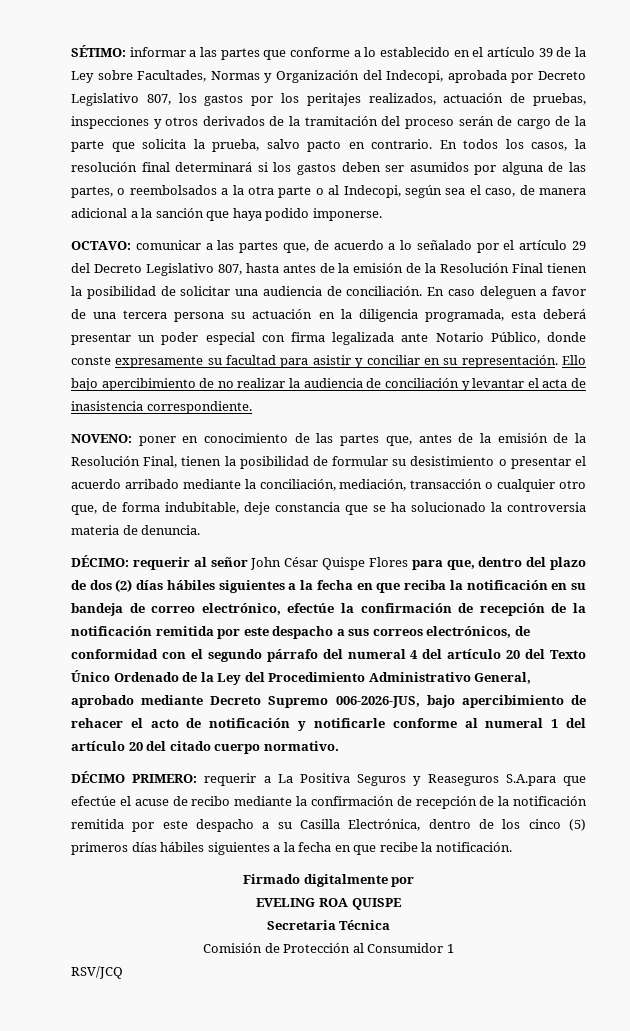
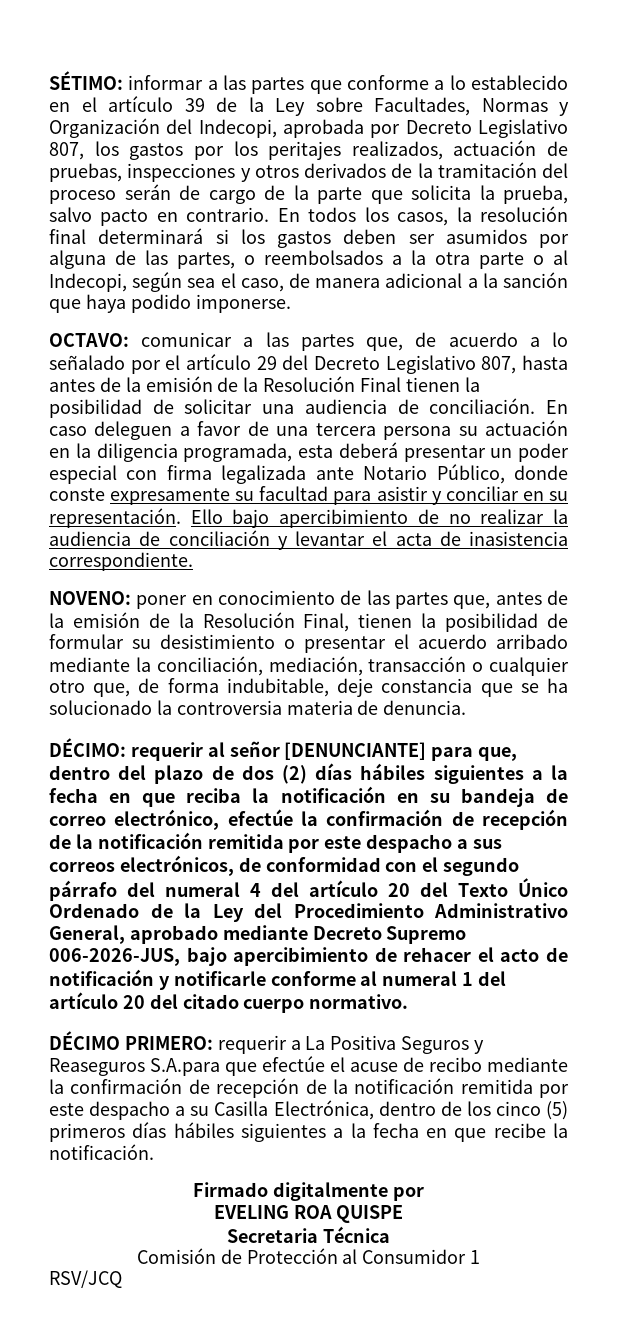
- requerir al señor John César Quispe Flores para que, dentro del plazo de dos (2) días hábiles siguientes a la fecha en que reciba la notificación en su bandeja de correo electrónico, efectúe la confirmación de recepción de la notificación remitida por este despacho a sus correos electrónicos, de conformidad con el segundo párrafo del numeral 4 del artículo 20 del Texto Único Ordenado de la Ley del Procedimiento Administrativo General, aprobado mediante Decreto Supremo 006-2026-JUS, bajo apercibimiento de rehacer el acto de notificación y notificarle conforme al numeral 1 del artículo 20 del citado cuerpo normativo.
+ requerir al señor [DENUNCIANTE] para que, dentro del plazo de dos (2) días hábiles siguientes a la fecha en que reciba la notificación en su bandeja de correo electrónico, efectúe la confirmación de recepción de la notificación remitida por este despacho a sus correos electrónicos, de conformidad con el segundo párrafo del numeral 4 del artículo 20 del Texto Único Ordenado de la Ley del Procedimiento Administrativo General, aprobado mediante Decreto Supremo 006-2026-JUS, bajo apercibimiento de rehacer el acto de notificación y notificarle conforme al numeral 1 del artículo 20 del citado cuerpo normativo.

